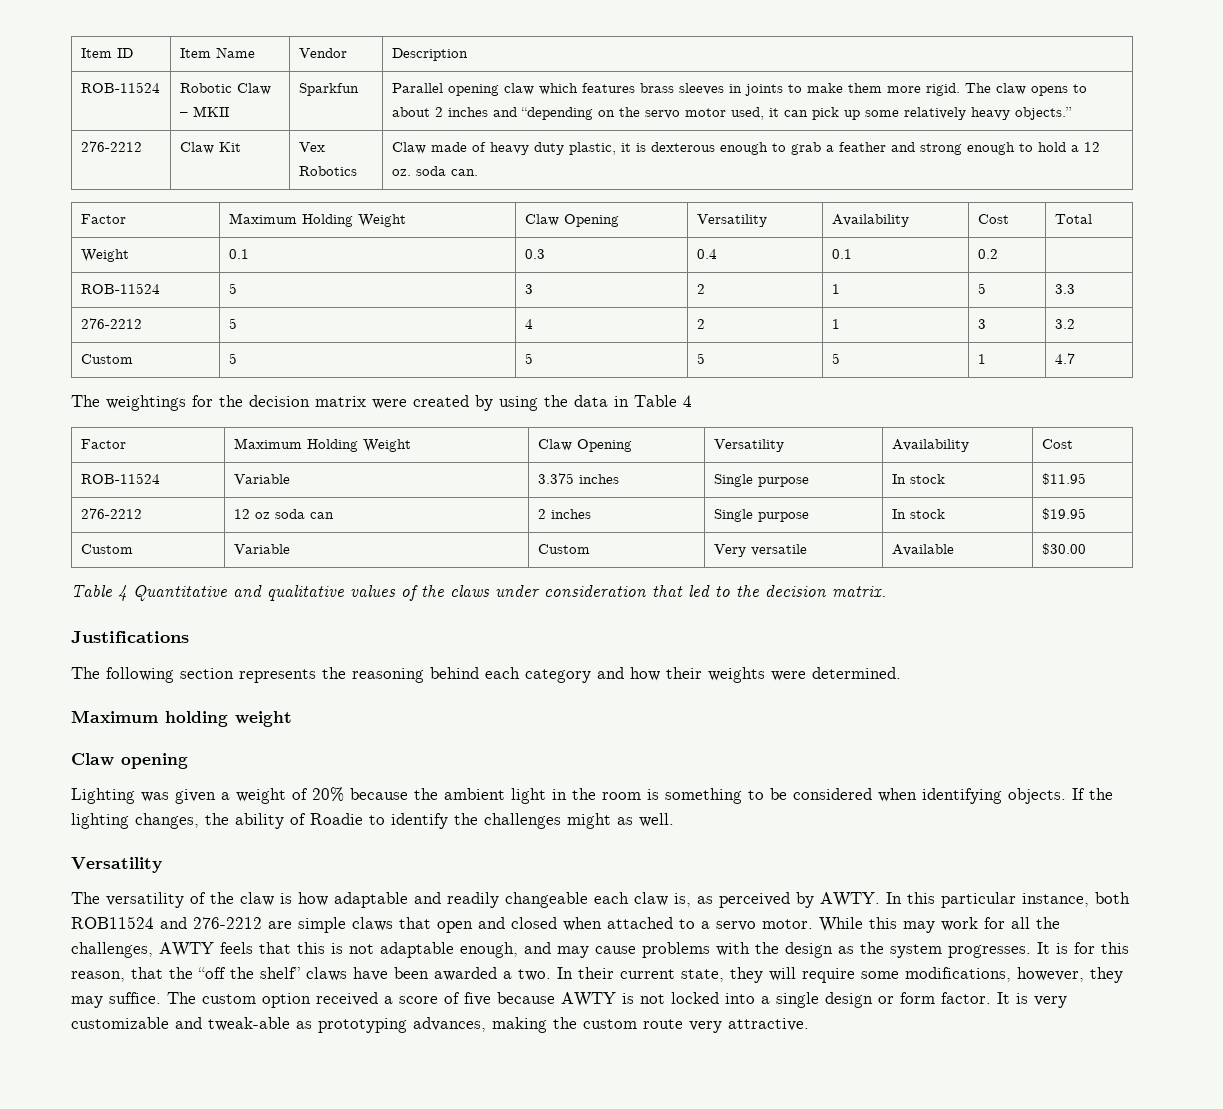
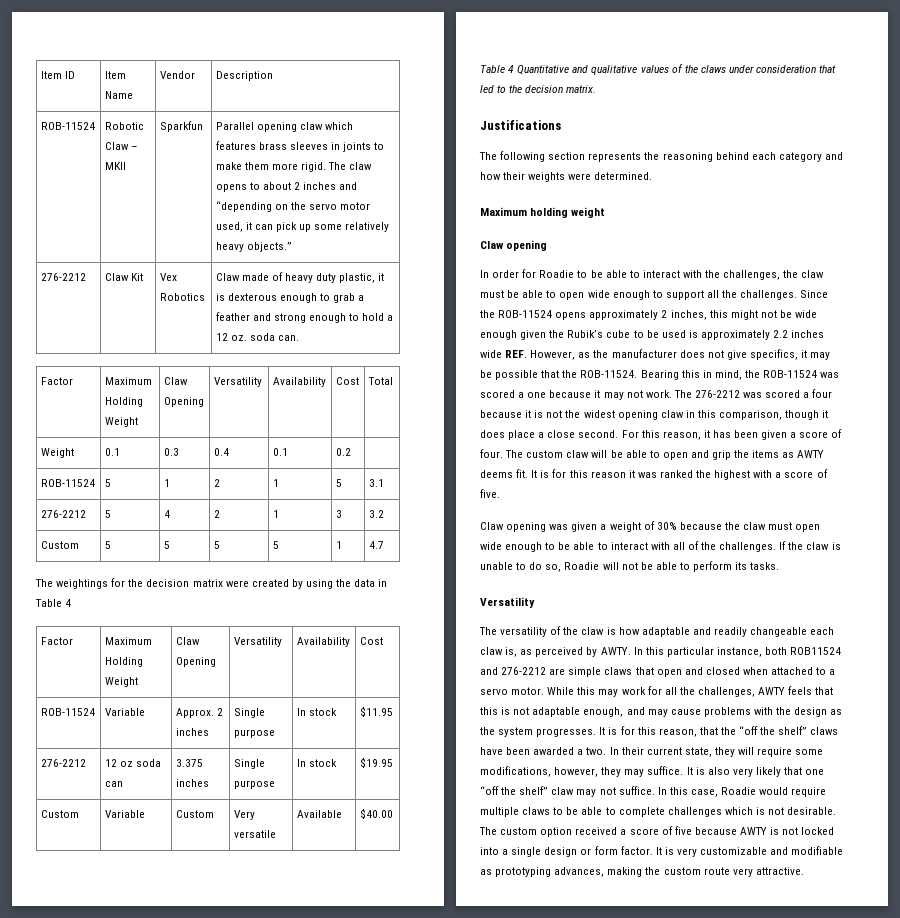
- ROB-11524 | 5 | 3 | 2 | 1 | 5 | 3.3
+ ROB-11524 | 5 | 1 | 2 | 1 | 5 | 3.1
- ROB-11524 | Variable | 3.375 inches | Single purpose | In stock | $11.95
+ ROB-11524 | Variable | Approx. 2 inches | Single purpose | In stock | $11.95
- 276-2212 | 12 oz soda can | 2 inches | Single purpose | In stock | $19.95
+ 276-2212 | 12 oz soda can | 3.375 inches | Single purpose | In stock | $19.95
- Custom | Variable | Custom | Very versatile | Available | $30.00
+ Custom | Variable | Custom | Very versatile | Available | $40.00
- Lighting was given a weight of 20% because the ambient light in the room is something to be considered when identifying objects. If the lighting changes, the ability of Roadie to identify the challenges might as well.
+ In order for Roadie to be able to interact with the challenges, the claw must be able to open wide enough to support all the challenges. Since the ROB-11524 opens approximately 2 inches, this might not be wide enough given the Rubik’s cube to be used is approximately 2.2 inches wide REF. However, as the manufacturer does not give specifics, it may be possible that the ROB-11524. Bearing this in mind, the ROB-11524 was scored a one because it may not work. The 276-2212 was scored a four because it is not the widest opening claw in this comparison, though it does place a close second. For this reason, it has been given a score of four. The custom claw will be able to open and grip the items as AWTY deems fit. It is for this reason it was ranked the highest with a score of five.
+ Claw opening was given a weight of 30% because the claw must open wide enough to be able to interact with all of the challenges. If the claw is unable to do so, Roadie will not be able to perform its tasks.
+ It is also very likely that one “off the shelf” claw may not suffice. In this case, Roadie would require multiple claws to be able to complete challenges which is not desirable.
- It is very customizable and tweak-able as prototyping advances, making the custom route very attractive.
+ It is very customizable and modifiable as prototyping advances, making the custom route very attractive.

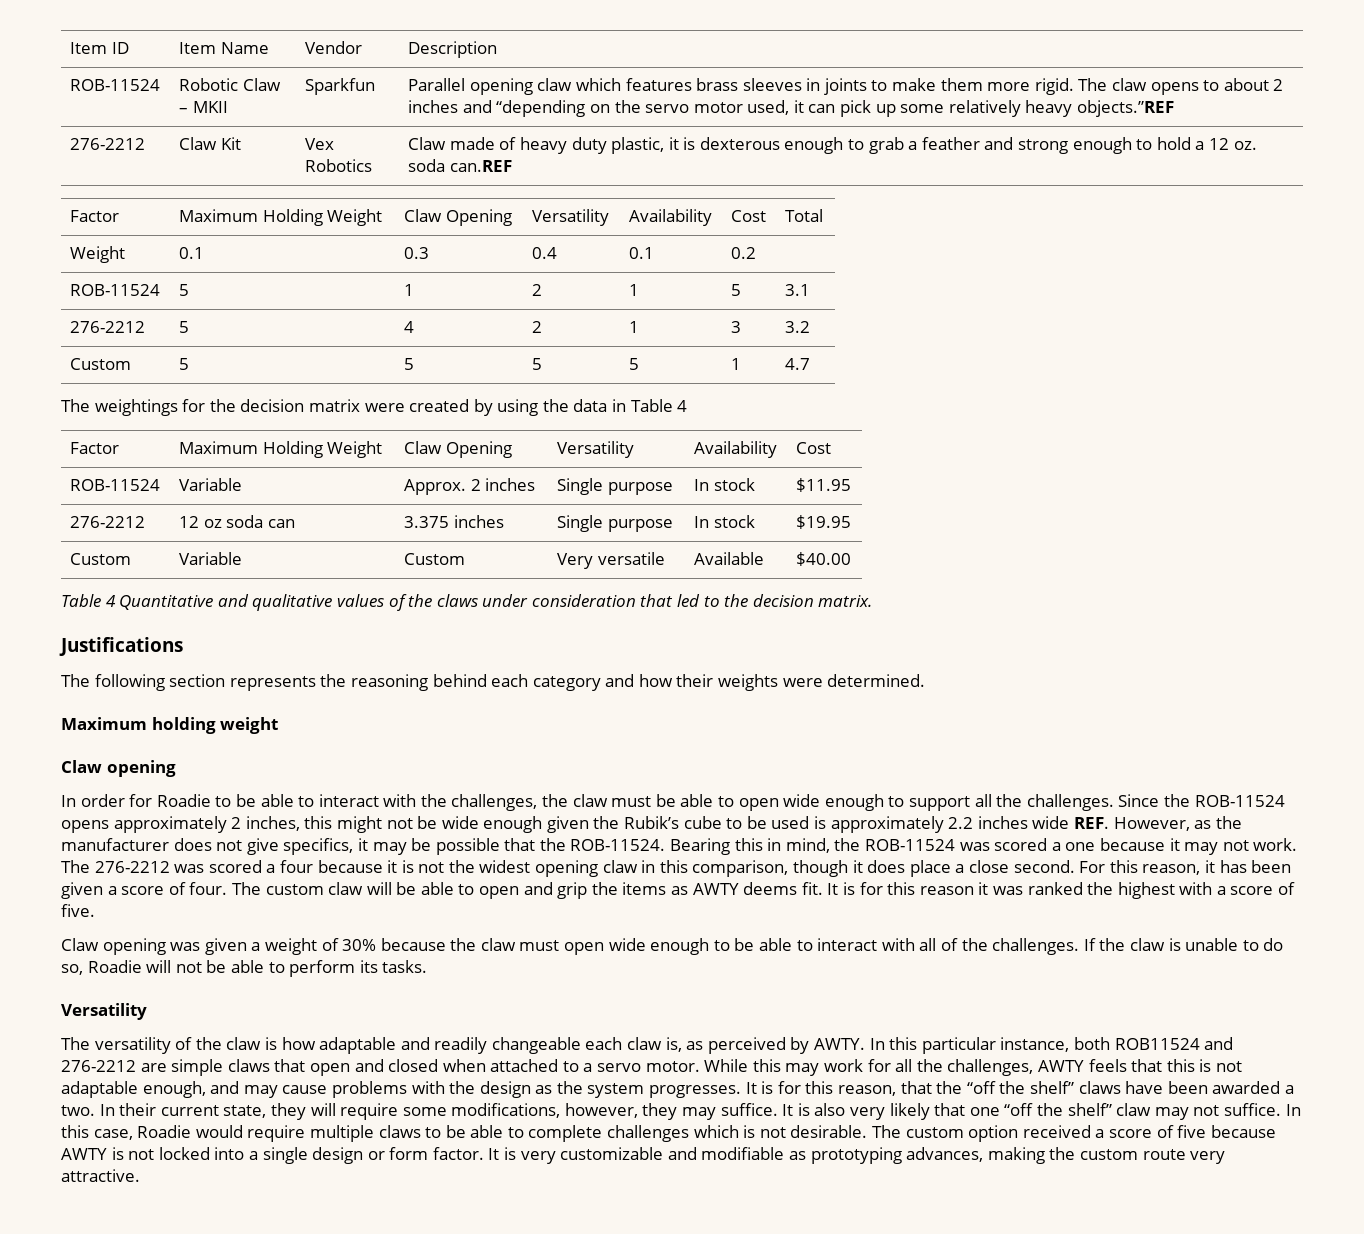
- The claw opens to about 2 inches and “depending on the servo motor used, it can pick up some relatively heavy objects.”
+ The claw opens to about 2 inches and “depending on the servo motor used, it can pick up some relatively heavy objects.”REF
- 276-2212 | Claw Kit | Vex Robotics | Claw made of heavy duty plastic, it is dexterous enough to grab a feather and strong enough to hold a 12 oz. soda can.
+ 276-2212 | Claw Kit | Vex Robotics | Claw made of heavy duty plastic, it is dexterous enough to grab a feather and strong enough to hold a 12 oz. soda can.REF

